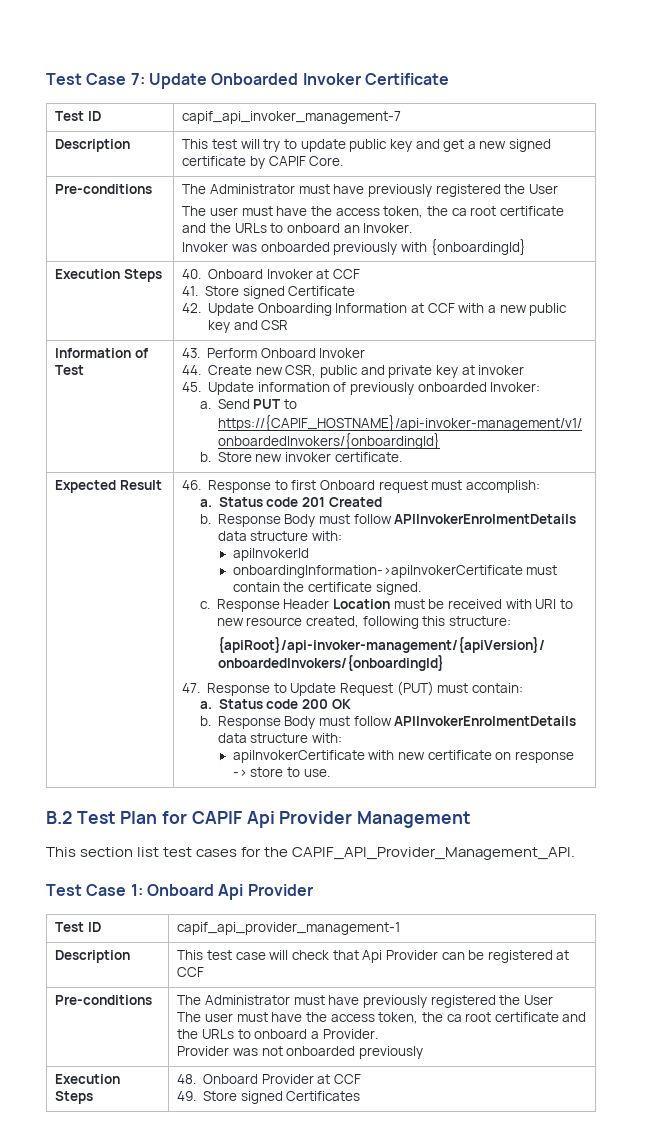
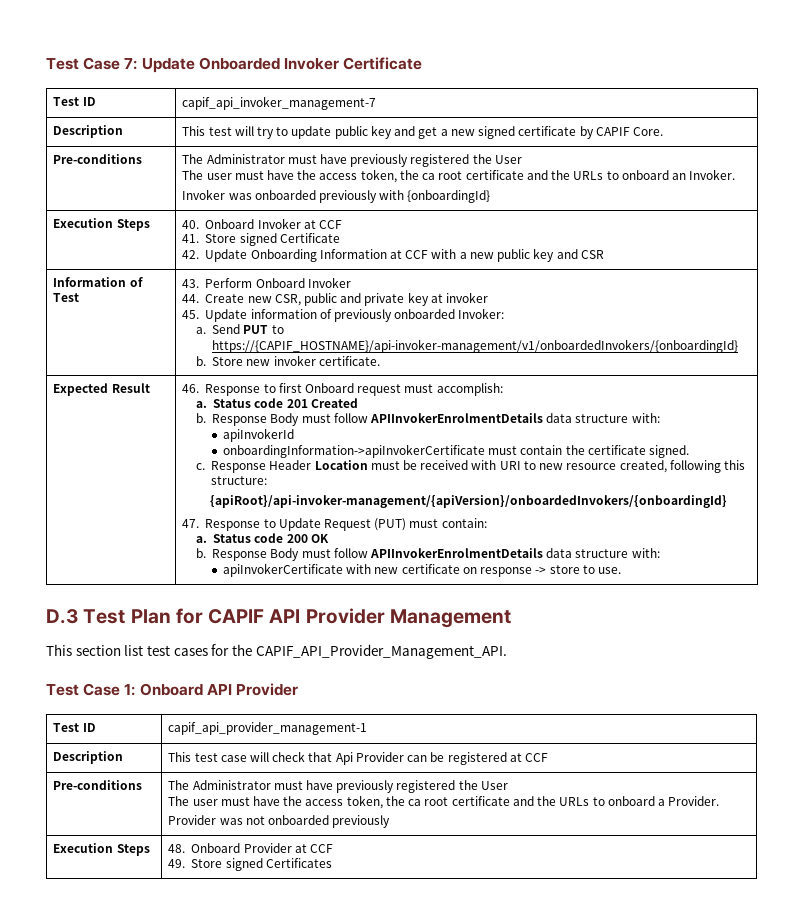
- B.2 Test Plan for CAPIF Api Provider Management
+ D.3 Test Plan for CAPIF API Provider Management
- Test Case 1: Onboard Api Provider
+ Test Case 1: Onboard API Provider

